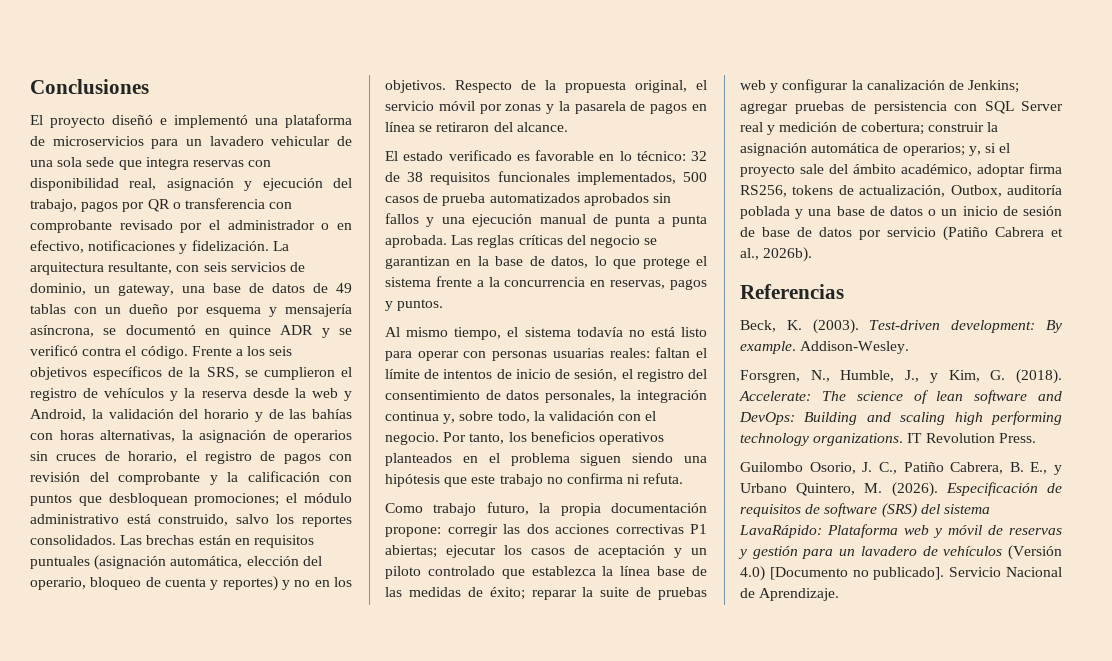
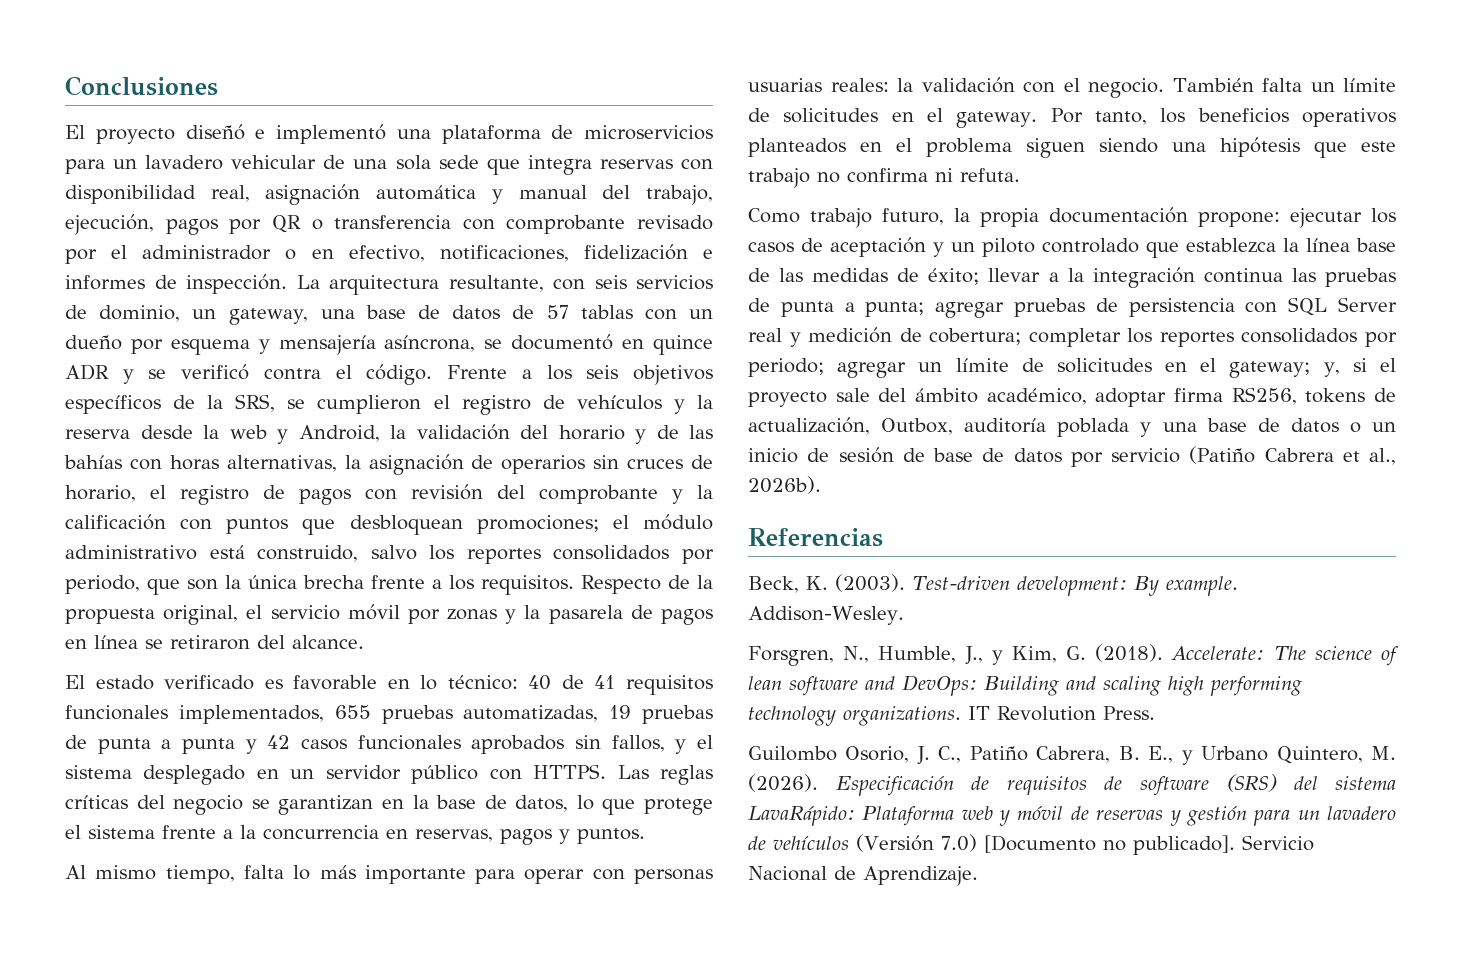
- El proyecto diseñó e implementó una plataforma de microservicios para un lavadero vehicular de una sola sede que integra reservas con disponibilidad real, asignación y ejecución del trabajo, pagos por QR o transferencia con comprobante revisado por el administrador o en efectivo, notificaciones y fidelización.
+ El proyecto diseñó e implementó una plataforma de microservicios para un lavadero vehicular de una sola sede que integra reservas con disponibilidad real, asignación automática y manual del trabajo, ejecución, pagos por QR o transferencia con comprobante revisado por el administrador o en efectivo, notificaciones, fidelización e informes de inspección.
- La arquitectura resultante, con seis servicios de dominio, un gateway, una base de datos de 49 tablas con un dueño por esquema y mensajería asíncrona, se documentó en quince ADR y se verificó contra el código.
+ La arquitectura resultante, con seis servicios de dominio, un gateway, una base de datos de 57 tablas con un dueño por esquema y mensajería asíncrona, se documentó en quince ADR y se verificó contra el código.
- el módulo administrativo está construido, salvo los reportes consolidados. Las brechas están en requisitos puntuales (asignación automática, elección del operario, bloqueo de cuenta y reportes) y no en los objetivos.
+ el módulo administrativo está construido, salvo los reportes consolidados por periodo, que son la única brecha frente a los requisitos.
- El estado verificado es favorable en lo técnico: 32 de 38 requisitos funcionales implementados, 500 casos de prueba automatizados aprobados sin fallos y una ejecución manual de punta a punta aprobada.
+ El estado verificado es favorable en lo técnico: 40 de 41 requisitos funcionales implementados, 655 pruebas automatizadas, 19 pruebas de punta a punta y 42 casos funcionales aprobados sin fallos, y el sistema desplegado en un servidor público con HTTPS.
- Al mismo tiempo, el sistema todavía no está listo para operar con personas usuarias reales: faltan el límite de intentos de inicio de sesión, el registro del consentimiento de datos personales, la integración continua y, sobre todo, la validación con el negocio.
+ Al mismo tiempo, falta lo más importante para operar con personas usuarias reales: la validación con el negocio.
+ También falta un límite de solicitudes en el gateway.
- corregir las dos acciones correctivas P1 abiertas;
- reparar la suite de pruebas web y configurar la canalización de Jenkins;
+ llevar a la integración continua las pruebas de punta a punta;
- construir la asignación automática de operarios;
+ completar los reportes consolidados por periodo; agregar un límite de solicitudes en el gateway;
- Especificación de requisitos de software (SRS) del sistema LavaRápido: Plataforma web y móvil de reservas y gestión para un lavadero de vehículos (Versión 4.0) [Documento no publicado].
+ Especificación de requisitos de software (SRS) del sistema LavaRápido: Plataforma web y móvil de reservas y gestión para un lavadero de vehículos (Versión 7.0) [Documento no publicado].

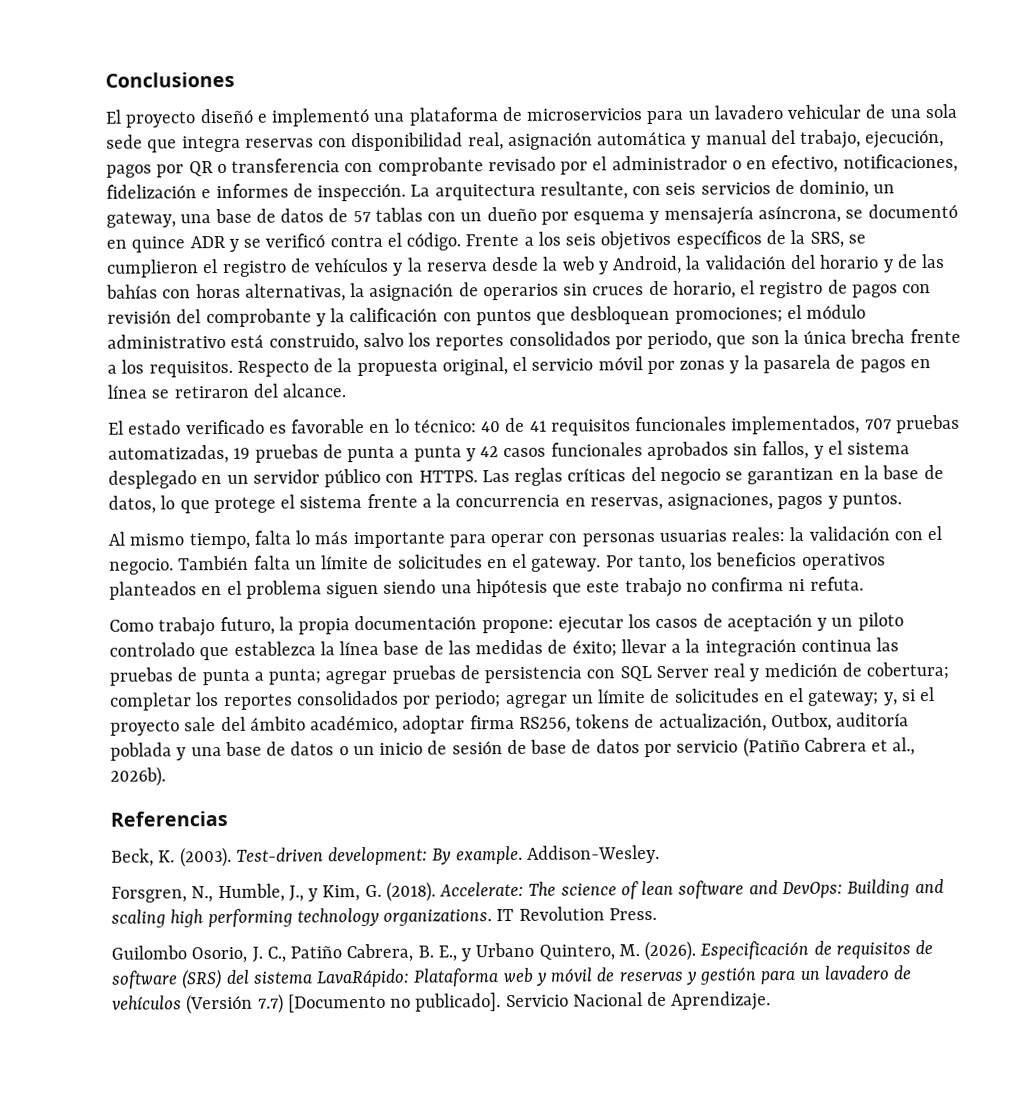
- El estado verificado es favorable en lo técnico: 40 de 41 requisitos funcionales implementados, 655 pruebas automatizadas, 19 pruebas de punta a punta y 42 casos funcionales aprobados sin fallos, y el sistema desplegado en un servidor público con HTTPS.
+ El estado verificado es favorable en lo técnico: 40 de 41 requisitos funcionales implementados, 707 pruebas automatizadas, 19 pruebas de punta a punta y 42 casos funcionales aprobados sin fallos, y el sistema desplegado en un servidor público con HTTPS.
- Las reglas críticas del negocio se garantizan en la base de datos, lo que protege el sistema frente a la concurrencia en reservas, pagos y puntos.
+ Las reglas críticas del negocio se garantizan en la base de datos, lo que protege el sistema frente a la concurrencia en reservas, asignaciones, pagos y puntos.
- Especificación de requisitos de software (SRS) del sistema LavaRápido: Plataforma web y móvil de reservas y gestión para un lavadero de vehículos (Versión 7.0) [Documento no publicado].
+ Especificación de requisitos de software (SRS) del sistema LavaRápido: Plataforma web y móvil de reservas y gestión para un lavadero de vehículos (Versión 7.7) [Documento no publicado].

